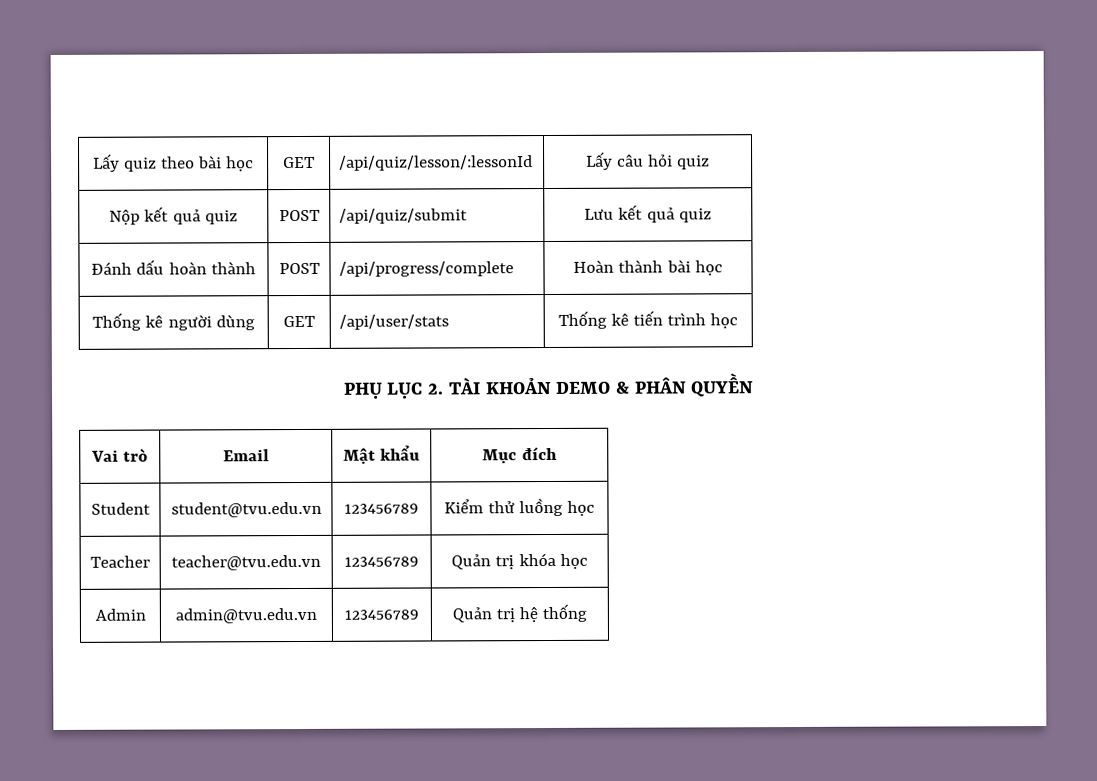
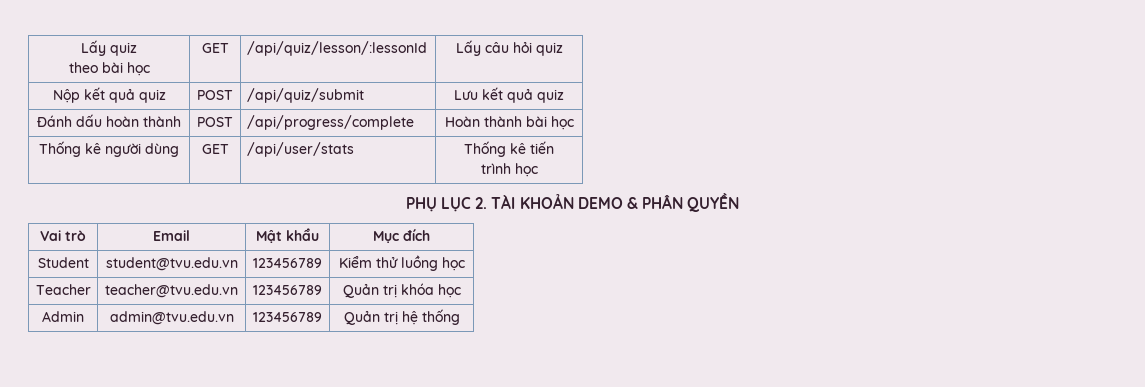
- Lấy quiz theo bài học | GET | /api/quiz/lesson/:lessonId | Lấy câu hỏi quiz
+ Lấy quiz
+ theo bài học | GET | /api/quiz/lesson/:lessonId | Lấy câu hỏi quiz
- Thống kê người dùng | GET | /api/user/stats | Thống kê tiến trình học
+ Thống kê người dùng | GET | /api/user/stats | Thống kê tiến
+ trình học

